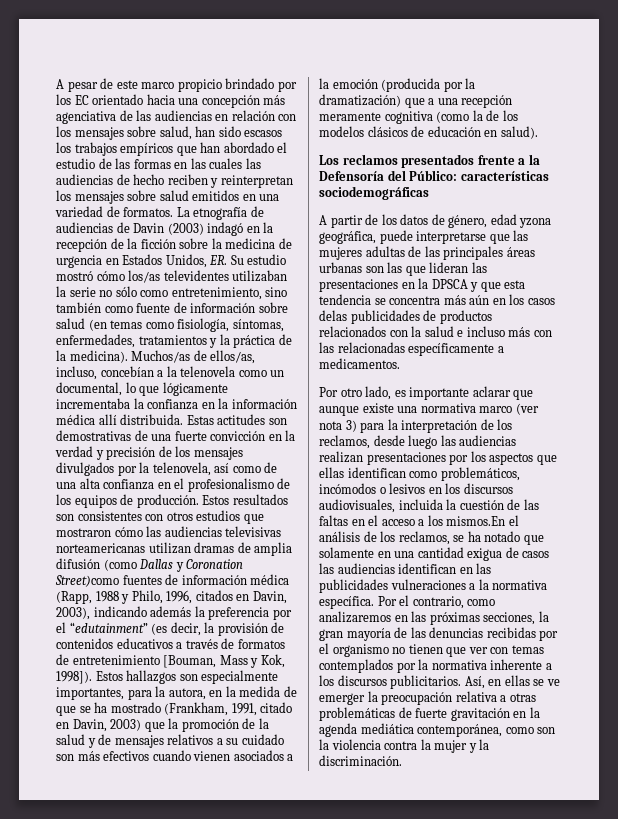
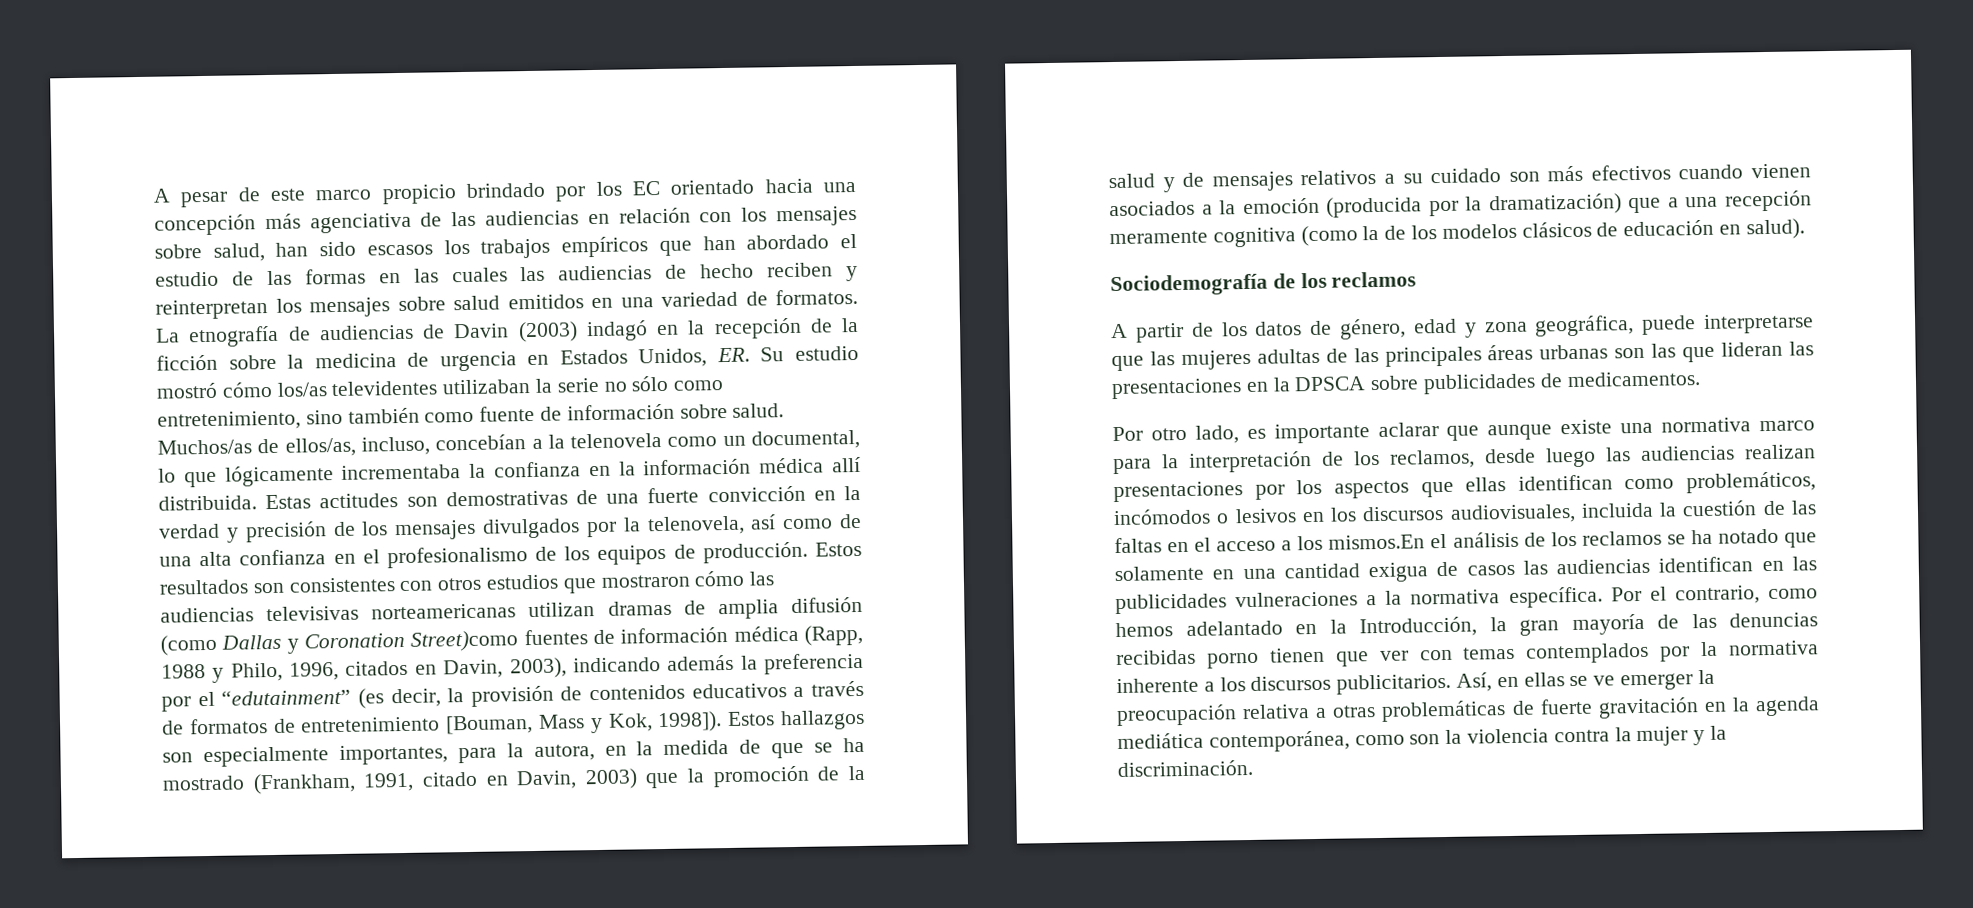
- La etnografía de audiencias de Davin (2003) indagó en la recepción de la ficción sobre la medicina de urgencia en Estados Unidos, ER. Su estudio mostró cómo los/as televidentes utilizaban la serie no sólo como entretenimiento, sino también como fuente de información sobre salud (en temas como fisiología, síntomas, enfermedades, tratamientos y la práctica de la medicina).
+ La etnografía de audiencias de Davin (2003) indagó en la recepción de la ficción sobre la medicina de urgencia en Estados Unidos, ER. Su estudio mostró cómo los/as televidentes utilizaban la serie no sólo como entretenimiento, sino también como fuente de información sobre salud.
- Los reclamos presentados frente a la Defensoría del Público: características sociodemográficas
+ Sociodemografía de los reclamos
- A partir de los datos de género, edad yzona geográfica, puede interpretarse que las mujeres adultas de las principales áreas urbanas son las que lideran las presentaciones en la DPSCA y que esta tendencia se concentra más aún en los casos delas publicidades de productos relacionados con la salud e incluso más con las relacionadas específicamente a medicamentos.
+ A partir de los datos de género, edad y zona geográfica, puede interpretarse que las mujeres adultas de las principales áreas urbanas son las que lideran las presentaciones en la DPSCA sobre publicidades de medicamentos.
- Por otro lado, es importante aclarar que aunque existe una normativa marco (ver nota 3) para la interpretación de los reclamos, desde luego las audiencias realizan presentaciones por los aspectos que ellas identifican como problemáticos, incómodos o lesivos en los discursos audiovisuales, incluida la cuestión de las faltas en el acceso a los mismos.En el análisis de los reclamos, se ha notado que solamente en una cantidad exigua de casos las audiencias identifican en las publicidades vulneraciones a la normativa específica.
+ Por otro lado, es importante aclarar que aunque existe una normativa marco para la interpretación de los reclamos, desde luego las audiencias realizan presentaciones por los aspectos que ellas identifican como problemáticos, incómodos o lesivos en los discursos audiovisuales, incluida la cuestión de las faltas en el acceso a los mismos.En el análisis de los reclamos se ha notado que solamente en una cantidad exigua de casos las audiencias identifican en las publicidades vulneraciones a la normativa específica.
- Por el contrario, como analizaremos en las próximas secciones, la gran mayoría de las denuncias recibidas por el organismo no tienen que ver con temas contemplados por la normativa inherente a los discursos publicitarios.
+ Por el contrario, como hemos adelantado en la Introducción, la gran mayoría de las denuncias recibidas porno tienen que ver con temas contemplados por la normativa inherente a los discursos publicitarios.

